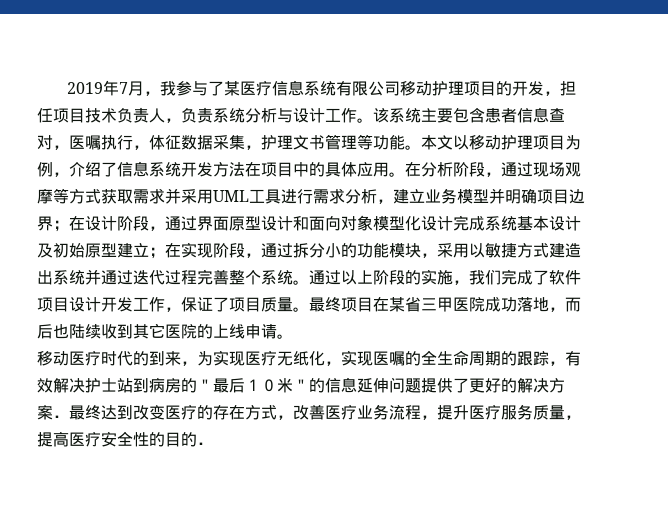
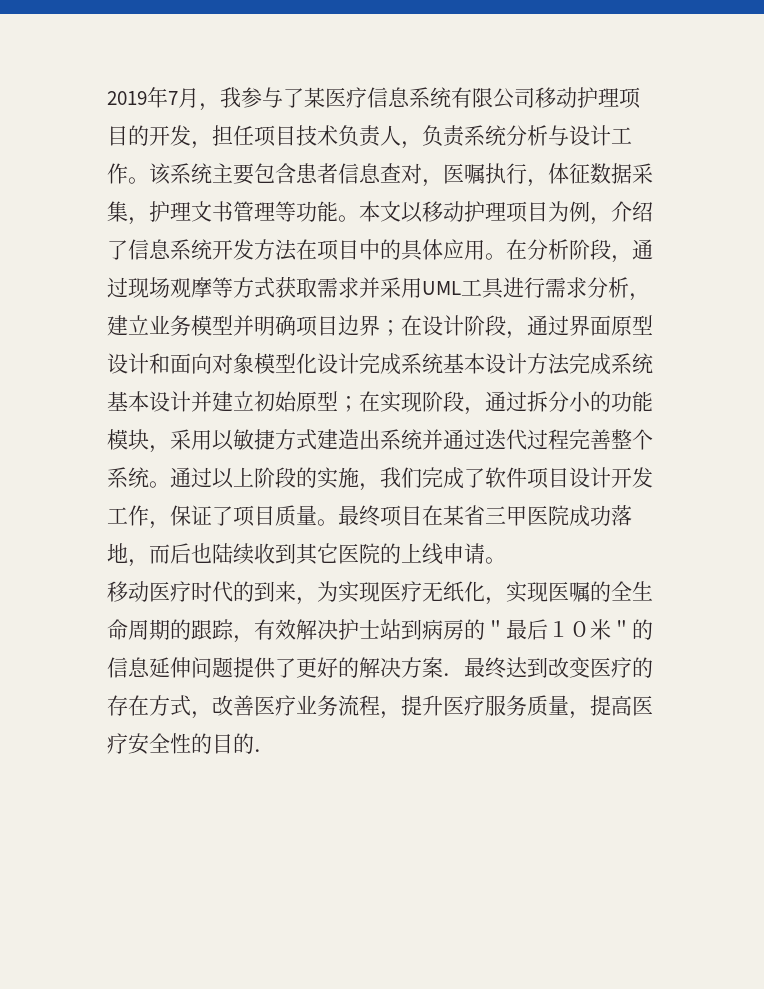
- 在设计阶段，通过界面原型设计和面向对象模型化设计完成系统基本设计及初始原型建立；
+ 在设计阶段，通过界面原型设计和面向对象模型化设计完成系统基本设计方法完成系统基本设计并建立初始原型；

